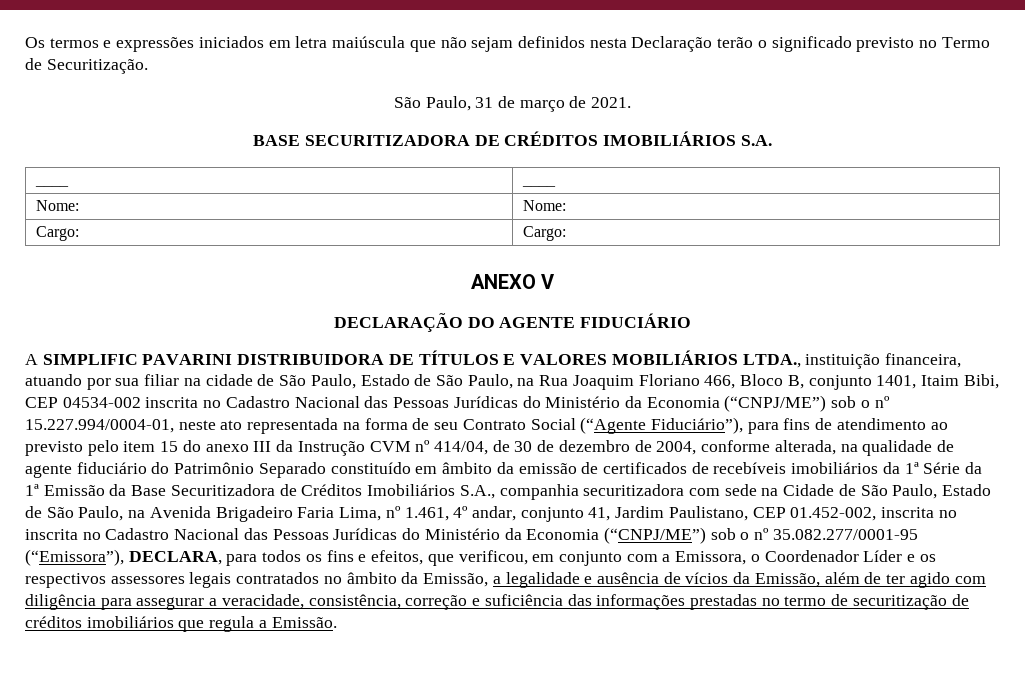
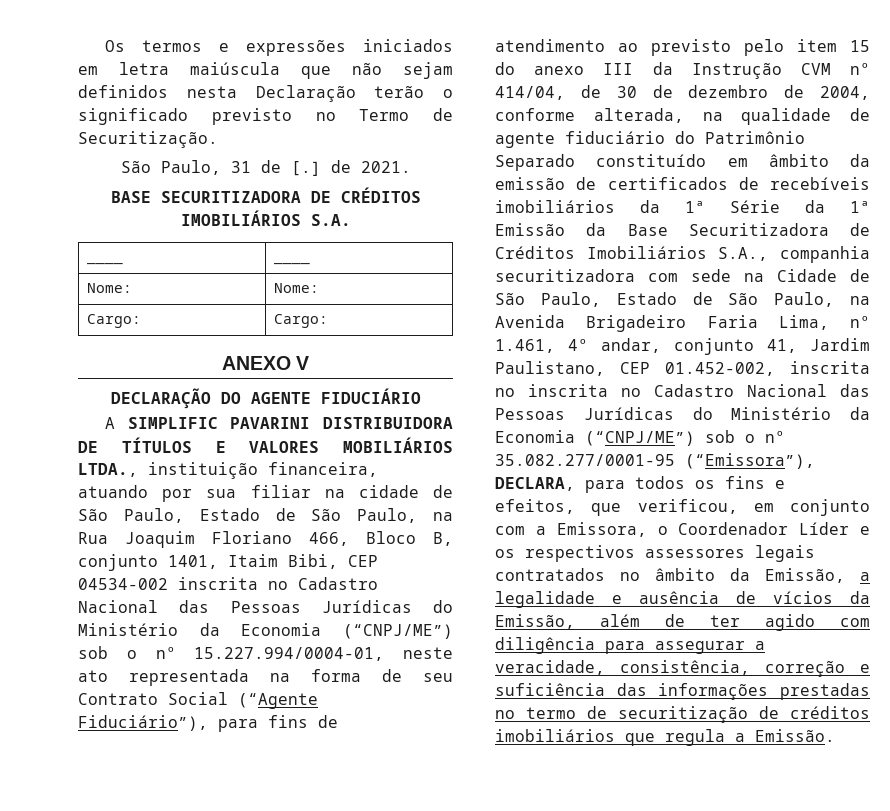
- São Paulo, 31 de março de 2021.
+ São Paulo, 31 de [.] de 2021.

